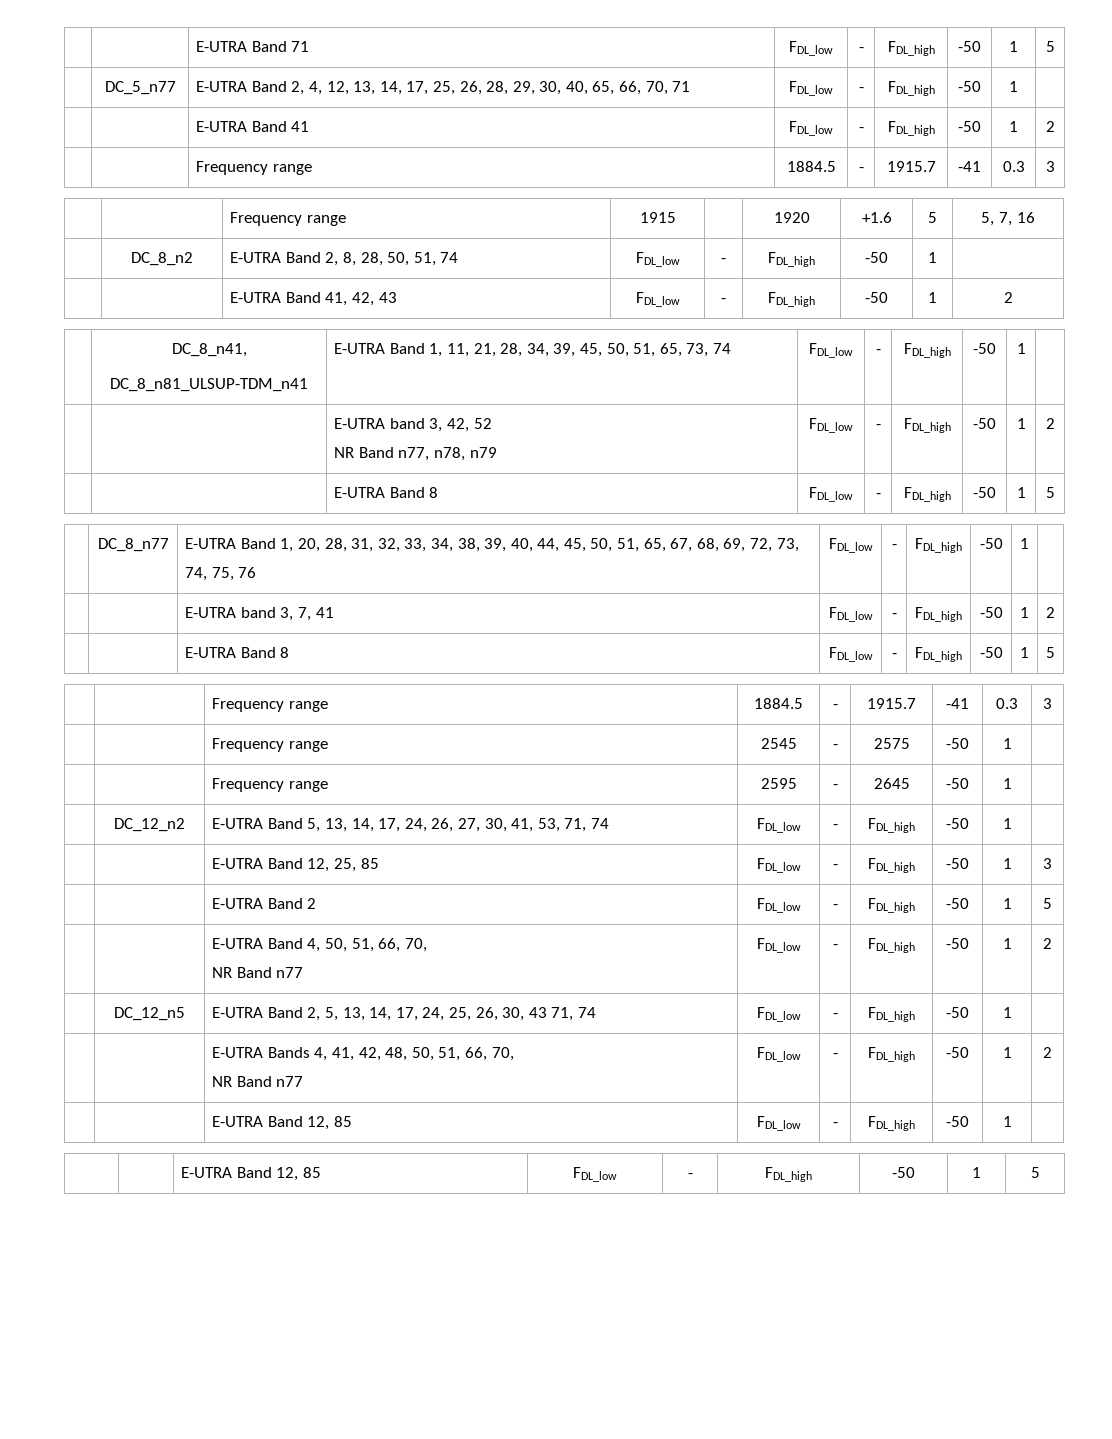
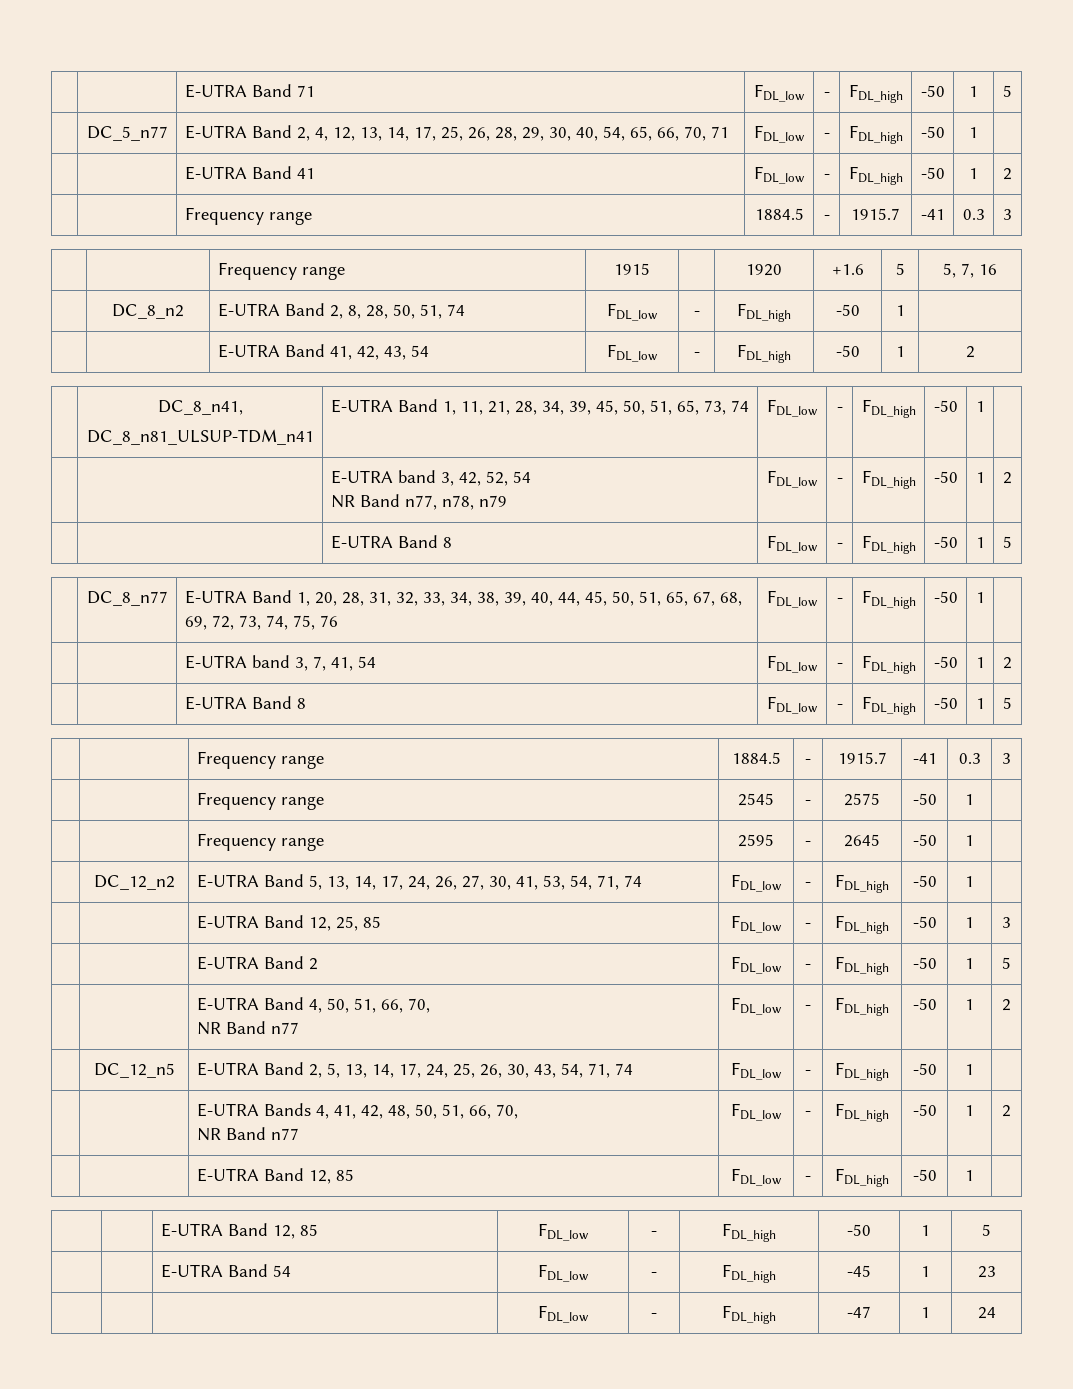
- | DC_5_n77 | E-UTRA Band 2, 4, 12, 13, 14, 17, 25, 26, 28, 29, 30, 40, 65, 66, 70, 71 | FDL_low | - | FDL_high | -50 | 1 |
+ | DC_5_n77 | E-UTRA Band 2, 4, 12, 13, 14, 17, 25, 26, 28, 29, 30, 40, 54, 65, 66, 70, 71 | FDL_low | - | FDL_high | -50 | 1 |
- | | E-UTRA Band 41, 42, 43 | FDL_low | - | FDL_high | -50 | 1 | 2
+ | | E-UTRA Band 41, 42, 43, 54 | FDL_low | - | FDL_high | -50 | 1 | 2
- | | E-UTRA band 3, 42, 52
+ | | E-UTRA band 3, 42, 52, 54
- | | E-UTRA band 3, 7, 41 | FDL_low | - | FDL_high | -50 | 1 | 2
+ | | E-UTRA band 3, 7, 41, 54 | FDL_low | - | FDL_high | -50 | 1 | 2
- | DC_12_n2 | E-UTRA Band 5, 13, 14, 17, 24, 26, 27, 30, 41, 53, 71, 74 | FDL_low | - | FDL_high | -50 | 1 |
+ | DC_12_n2 | E-UTRA Band 5, 13, 14, 17, 24, 26, 27, 30, 41, 53, 54, 71, 74 | FDL_low | - | FDL_high | -50 | 1 |
- | DC_12_n5 | E-UTRA Band 2, 5, 13, 14, 17, 24, 25, 26, 30, 43 71, 74 | FDL_low | - | FDL_high | -50 | 1 |
+ | DC_12_n5 | E-UTRA Band 2, 5, 13, 14, 17, 24, 25, 26, 30, 43, 54, 71, 74 | FDL_low | - | FDL_high | -50 | 1 |
+ | | E-UTRA Band 54 | FDL_low | - | FDL_high | -45 | 1 | 23
+ | | | FDL_low | - | FDL_high | -47 | 1 | 24

